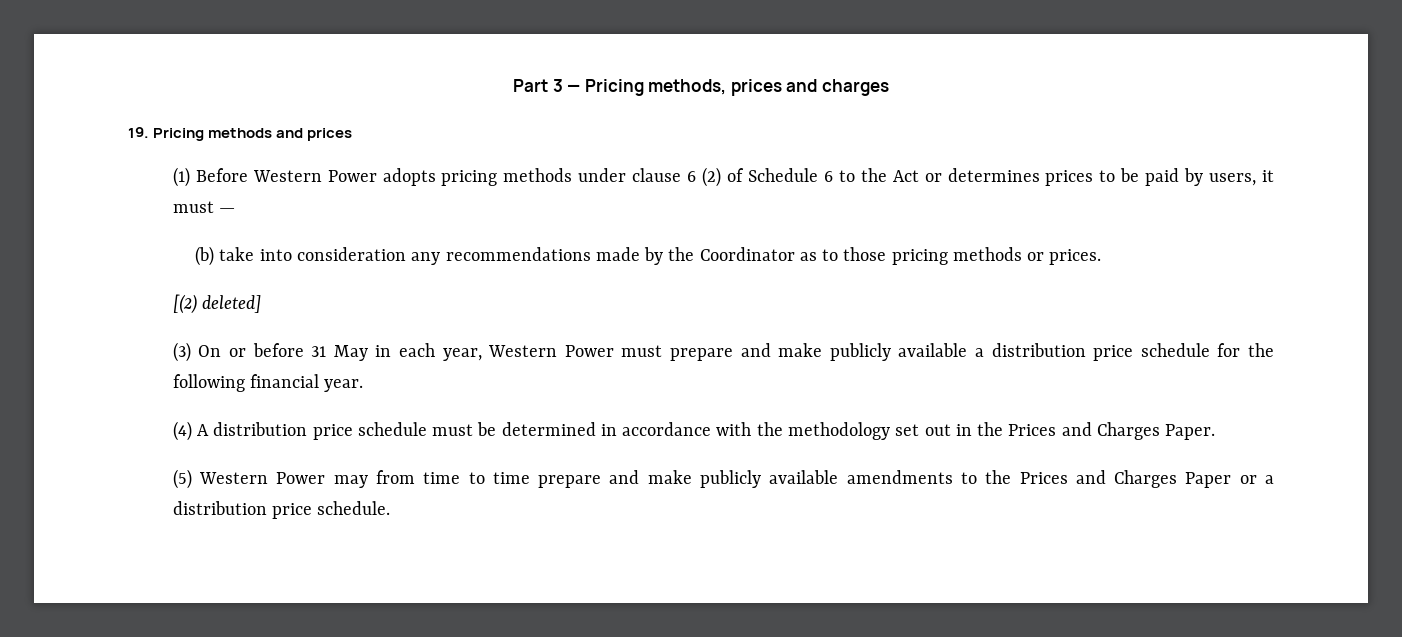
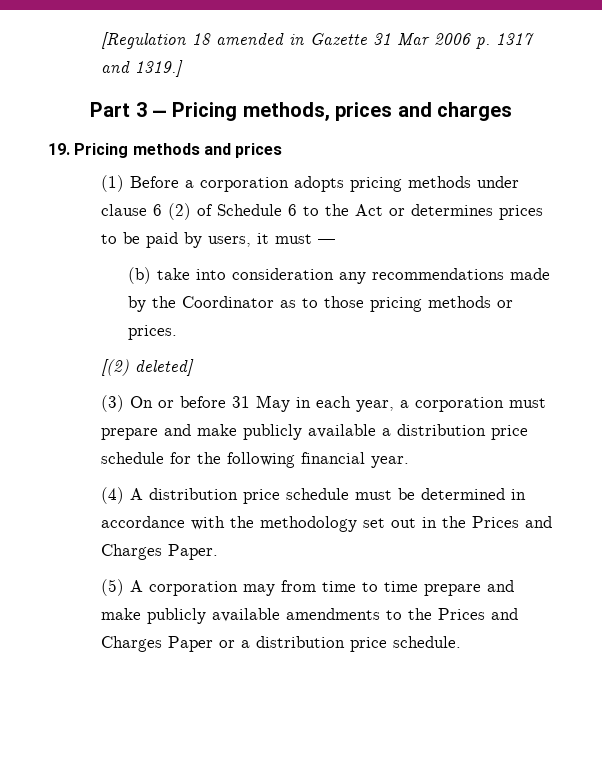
+ [Regulation 18 amended in Gazette 31 Mar 2006 p. 1317 and 1319.]
- (1) Before Western Power adopts pricing methods under clause 6 (2) of Schedule 6 to the Act or determines prices to be paid by users, it must —
+ (1) Before a corporation adopts pricing methods under clause 6 (2) of Schedule 6 to the Act or determines prices to be paid by users, it must —
- (3) On or before 31 May in each year, Western Power must prepare and make publicly available a distribution price schedule for the following financial year.
+ (3) On or before 31 May in each year, a corporation must prepare and make publicly available a distribution price schedule for the following financial year.
- (5) Western Power may from time to time prepare and make publicly available amendments to the Prices and Charges Paper or a distribution price schedule.
+ (5) A corporation may from time to time prepare and make publicly available amendments to the Prices and Charges Paper or a distribution price schedule.

